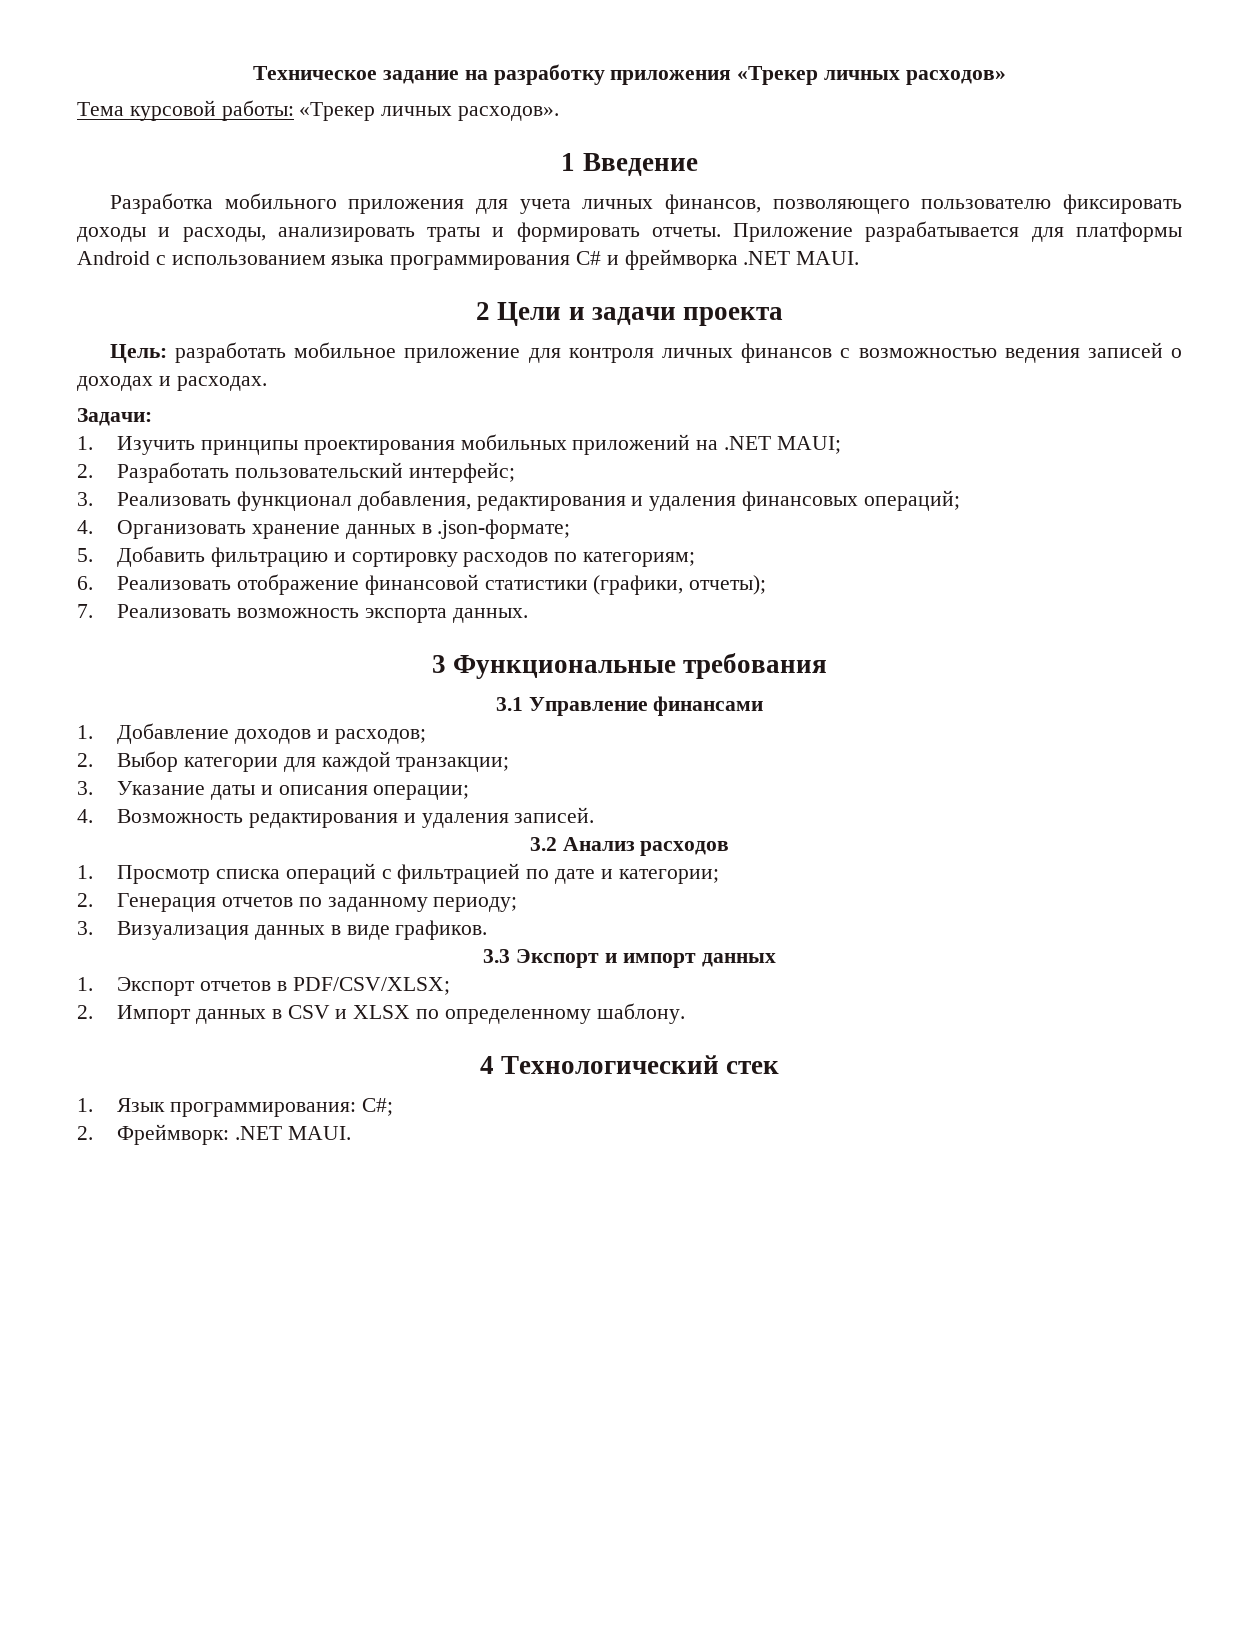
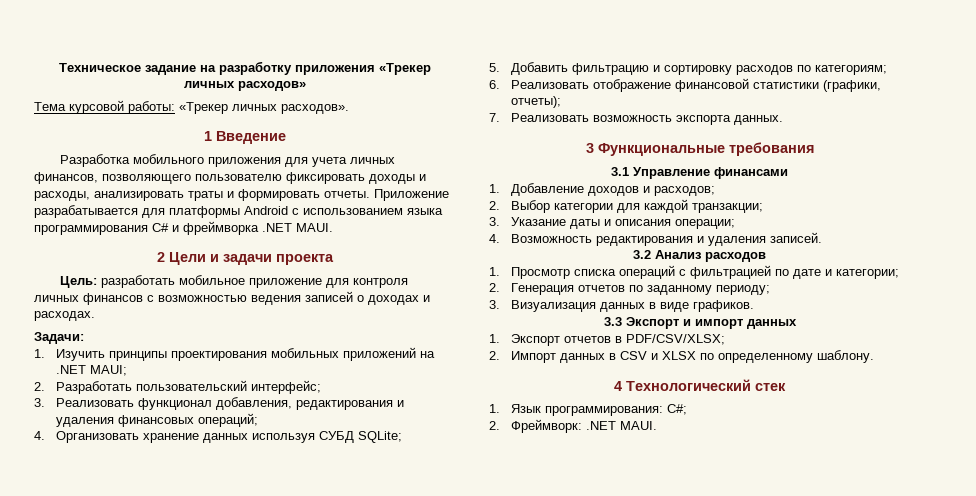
- 4. Организовать хранение данных в .json-формате;
+ 4. Организовать хранение данных используя СУБД SQLite;

